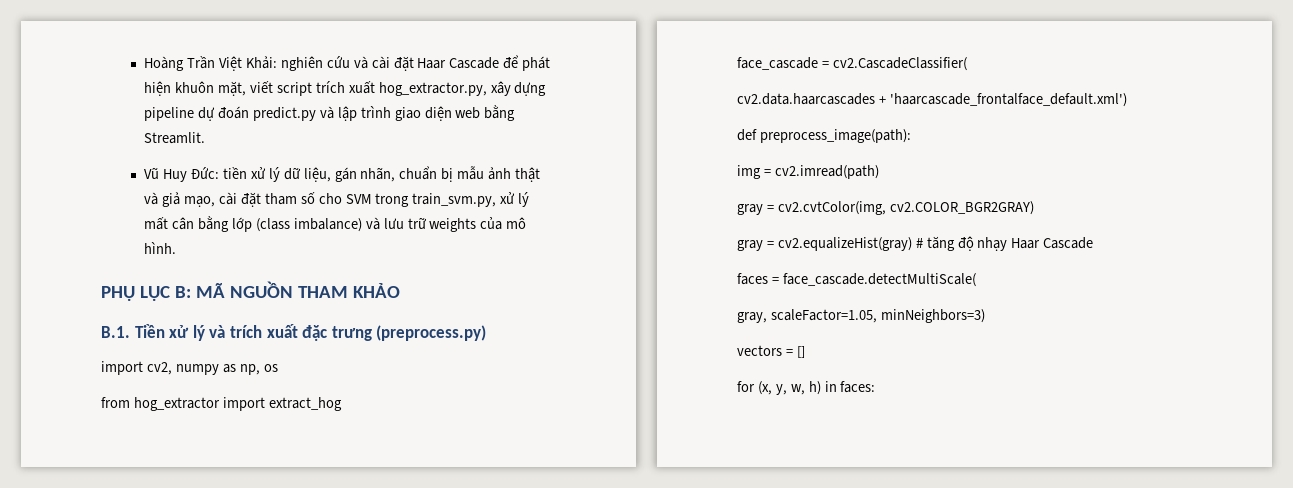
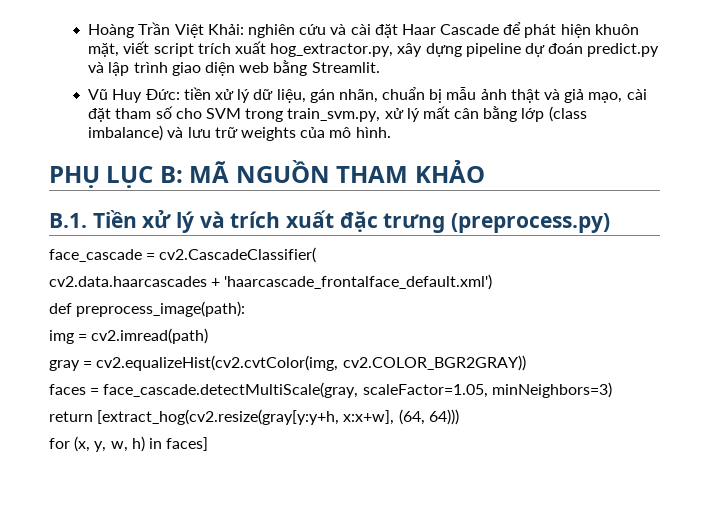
- import cv2, numpy as np, os
- from hog_extractor import extract_hog
- gray = cv2.cvtColor(img, cv2.COLOR_BGR2GRAY)
- gray = cv2.equalizeHist(gray) # tăng độ nhạy Haar Cascade
+ gray = cv2.equalizeHist(cv2.cvtColor(img, cv2.COLOR_BGR2GRAY))
- faces = face_cascade.detectMultiScale(
- gray, scaleFactor=1.05, minNeighbors=3)
+ faces = face_cascade.detectMultiScale(gray, scaleFactor=1.05, minNeighbors=3)
- vectors = []
+ return [extract_hog(cv2.resize(gray[y:y+h, x:x+w], (64, 64)))
- for (x, y, w, h) in faces:
+ for (x, y, w, h) in faces]

